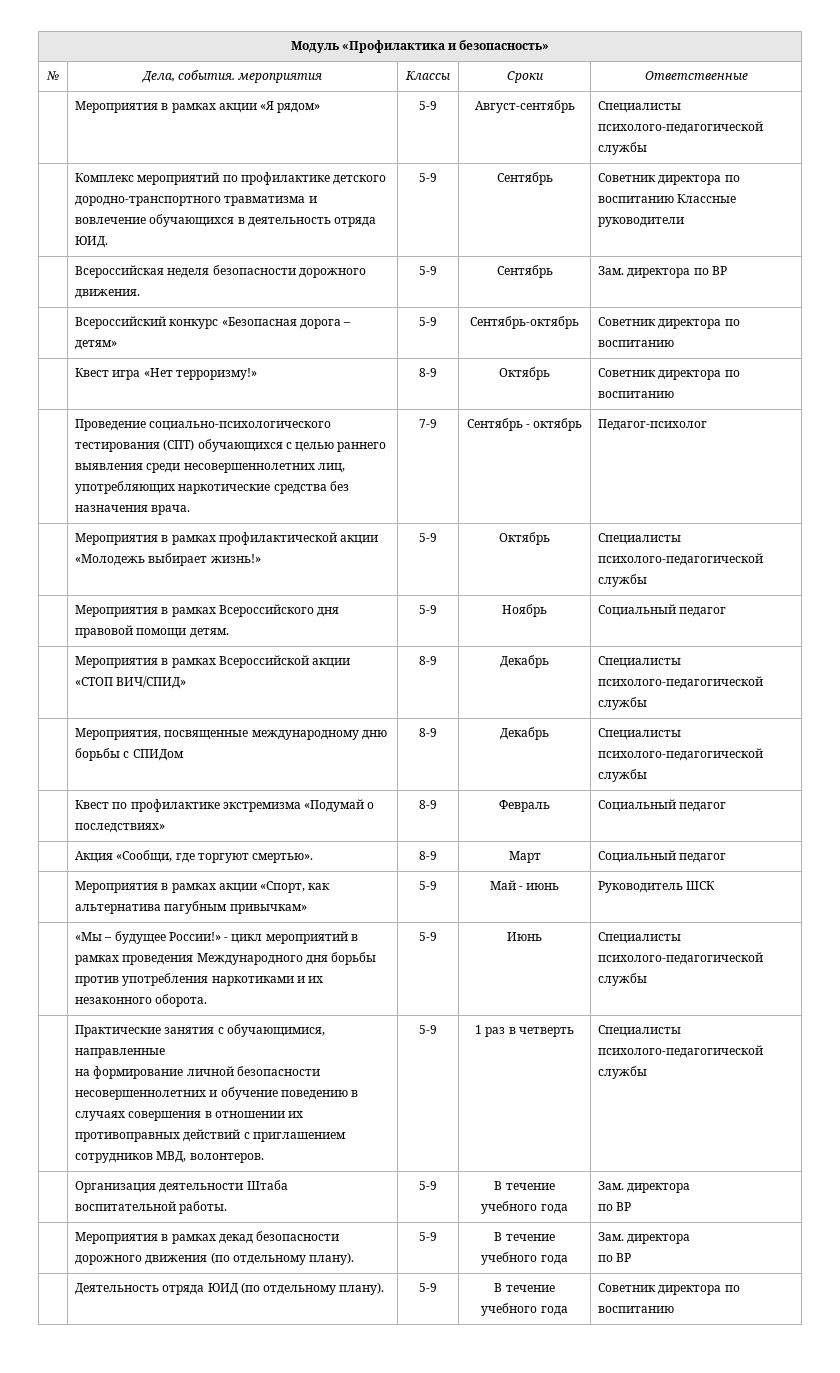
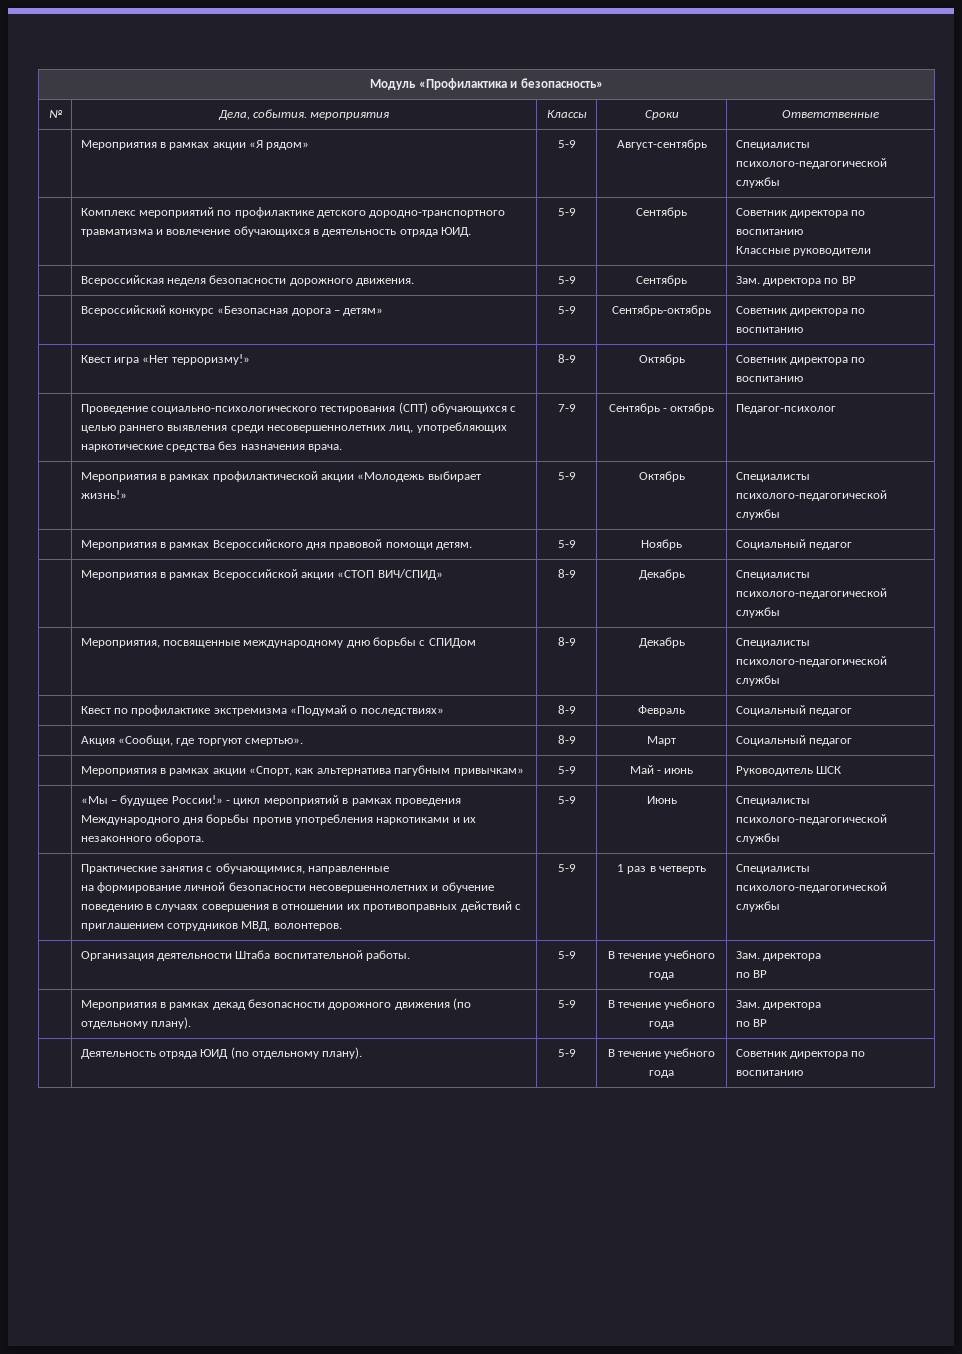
- | Комплекс мероприятий по профилактике детского дородно-транспортного травматизма и вовлечение обучающихся в деятельность отряда ЮИД. | 5-9 | Сентябрь | Советник директора по воспитанию Классные руководители
+ | Комплекс мероприятий по профилактике детского дородно-транспортного травматизма и вовлечение обучающихся в деятельность отряда ЮИД. | 5-9 | Сентябрь | Советник директора по воспитанию
+ Классные руководители

